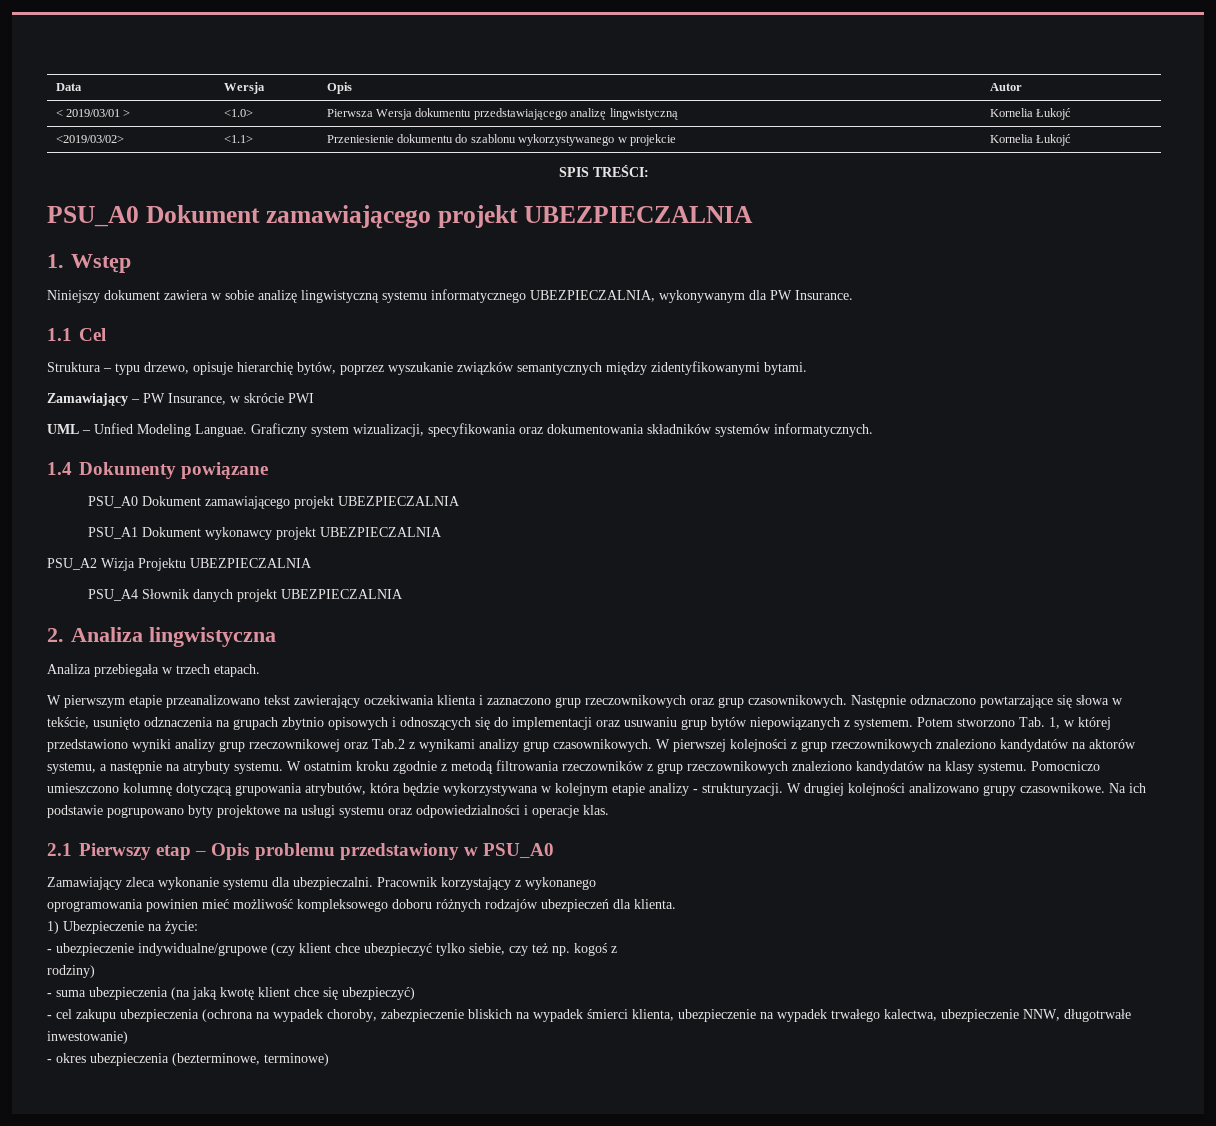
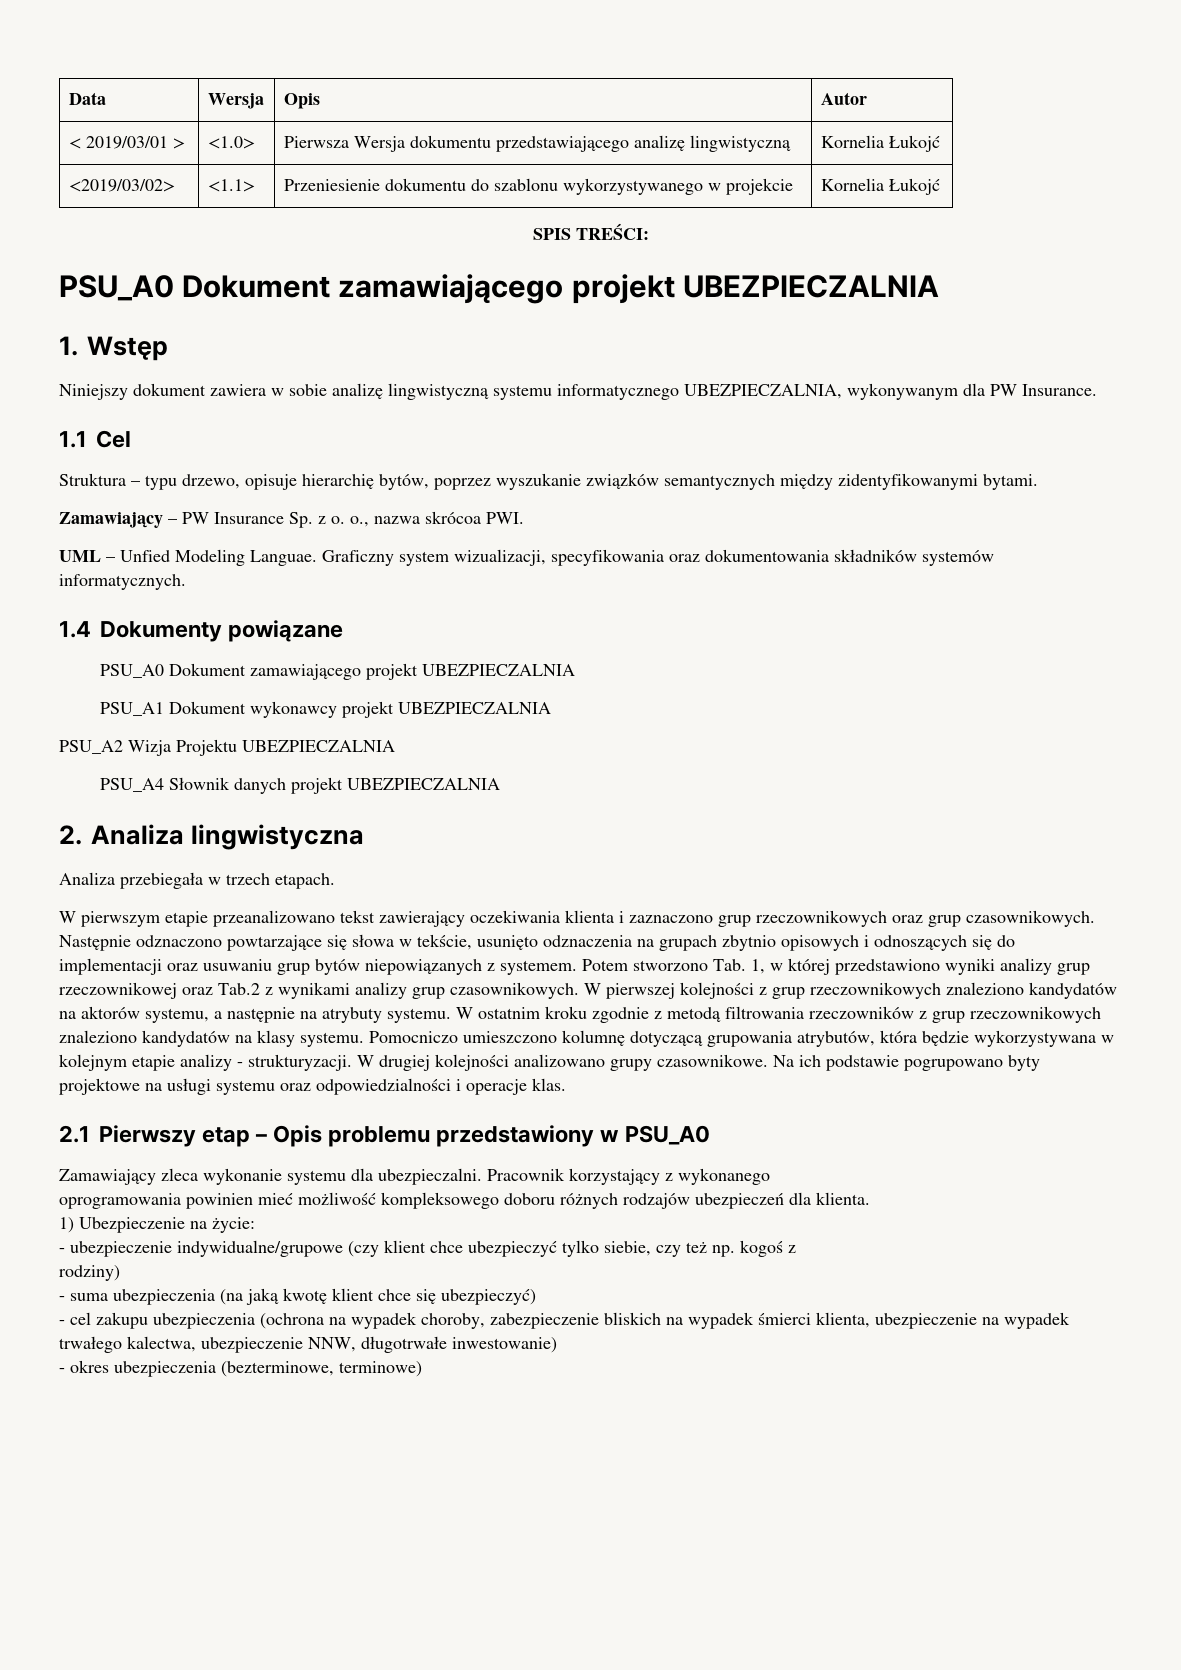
- Zamawiający – PW Insurance, w skrócie PWI
+ Zamawiający – PW Insurance Sp. z o. o., nazwa skrócoa PWI.

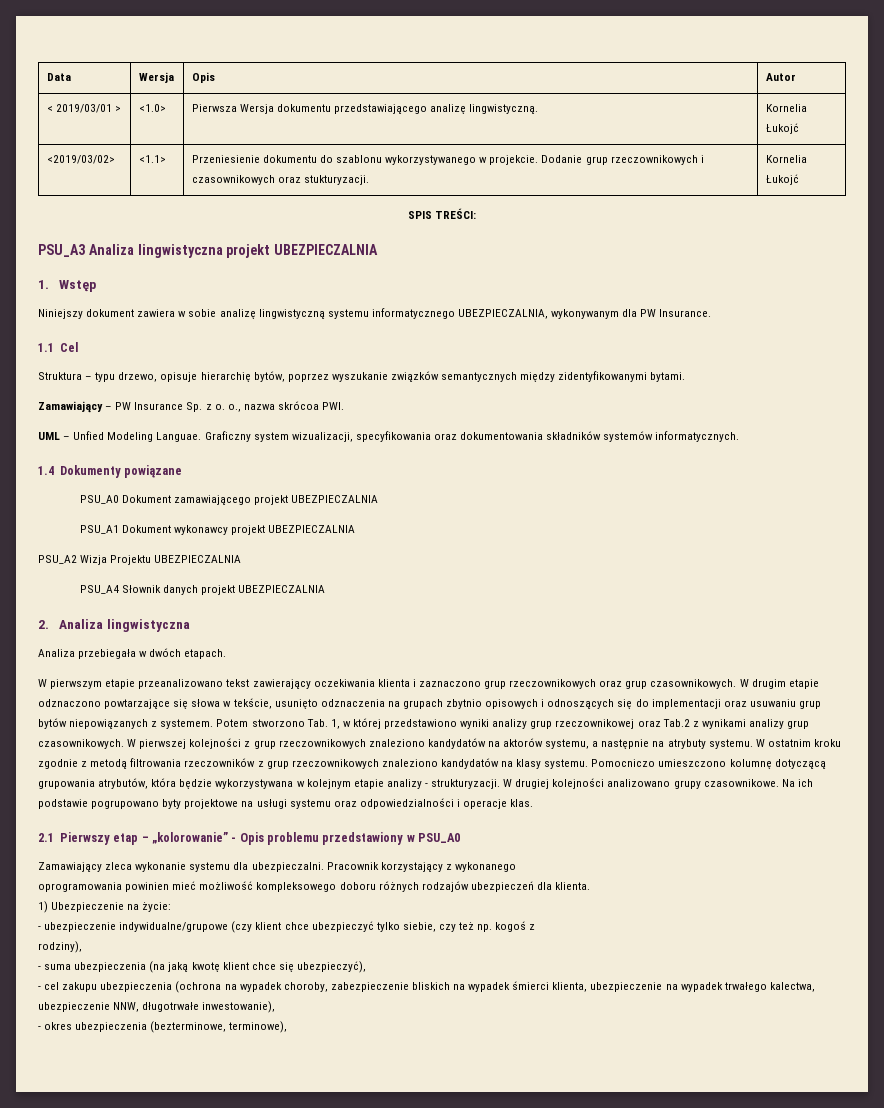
- < 2019/03/01 > | <1.0> | Pierwsza Wersja dokumentu przedstawiającego analizę lingwistyczną | Kornelia Łukojć
+ < 2019/03/01 > | <1.0> | Pierwsza Wersja dokumentu przedstawiającego analizę lingwistyczną. | Kornelia Łukojć
- <2019/03/02> | <1.1> | Przeniesienie dokumentu do szablonu wykorzystywanego w projekcie | Kornelia Łukojć
+ <2019/03/02> | <1.1> | Przeniesienie dokumentu do szablonu wykorzystywanego w projekcie. Dodanie grup rzeczownikowych i czasownikowych oraz stukturyzacji. | Kornelia Łukojć
  SPIS TREŚCI:
- PSU_A0 Dokument zamawiającego projekt UBEZPIECZALNIA
+ PSU_A3 Analiza lingwistyczna projekt UBEZPIECZALNIA
- Analiza przebiegała w trzech etapach.
+ Analiza przebiegała w dwóch etapach.
- Następnie odznaczono powtarzające się słowa w tekście, usunięto odznaczenia na grupach zbytnio opisowych i odnoszących się do implementacji oraz usuwaniu grup bytów niepowiązanych z systemem.
+ W drugim etapie odznaczono powtarzające się słowa w tekście, usunięto odznaczenia na grupach zbytnio opisowych i odnoszących się do implementacji oraz usuwaniu grup bytów niepowiązanych z systemem.
- 2.1 Pierwszy etap – Opis problemu przedstawiony w PSU_A0
+ 2.1 Pierwszy etap – „kolorowanie” - Opis problemu przedstawiony w PSU_A0
- rodziny)
+ rodziny),
- - suma ubezpieczenia (na jaką kwotę klient chce się ubezpieczyć)
+ - suma ubezpieczenia (na jaką kwotę klient chce się ubezpieczyć),
- - cel zakupu ubezpieczenia (ochrona na wypadek choroby, zabezpieczenie bliskich na wypadek śmierci klienta, ubezpieczenie na wypadek trwałego kalectwa, ubezpieczenie NNW, długotrwałe inwestowanie)
+ - cel zakupu ubezpieczenia (ochrona na wypadek choroby, zabezpieczenie bliskich na wypadek śmierci klienta, ubezpieczenie na wypadek trwałego kalectwa, ubezpieczenie NNW, długotrwałe inwestowanie),
- - okres ubezpieczenia (bezterminowe, terminowe)
+ - okres ubezpieczenia (bezterminowe, terminowe),

